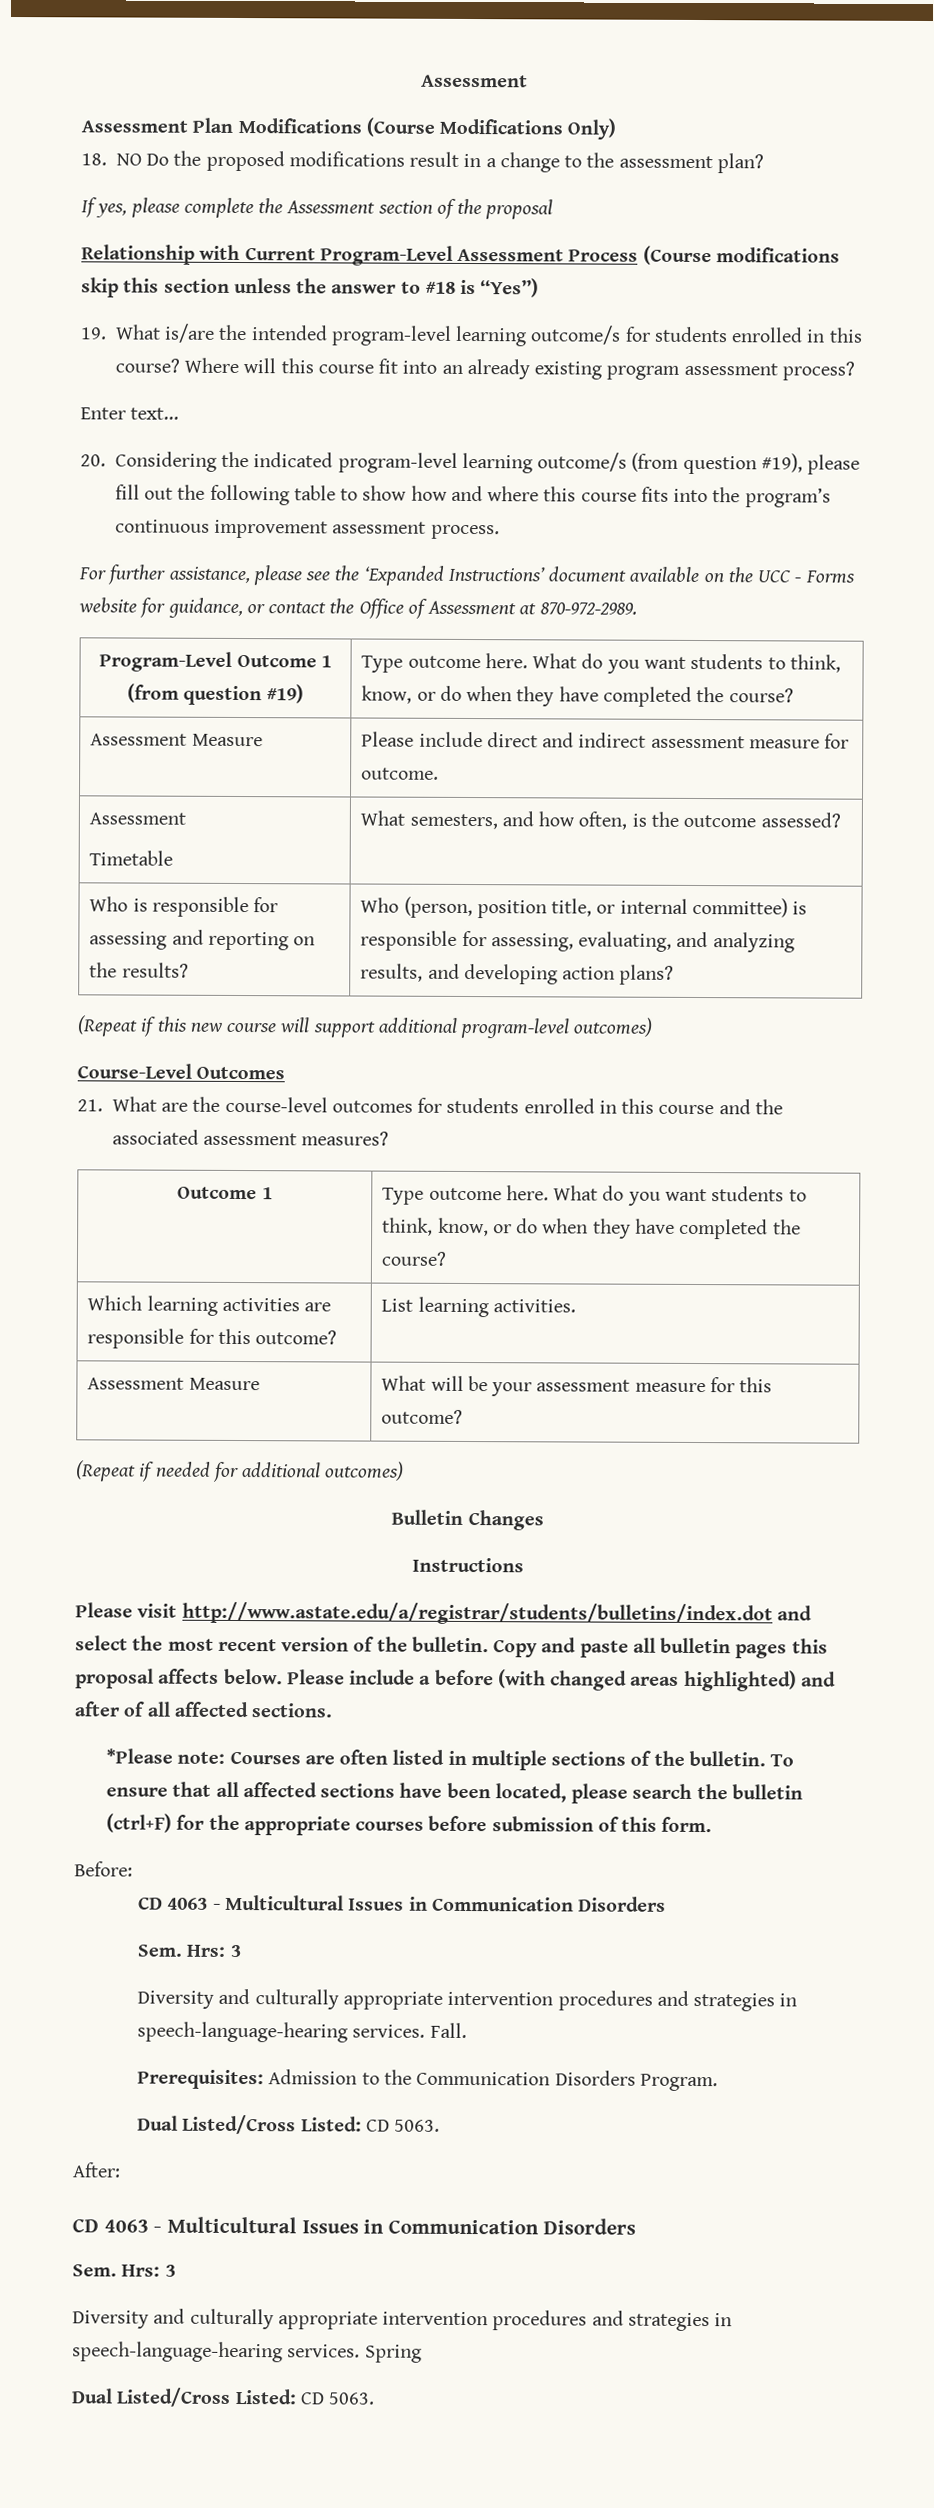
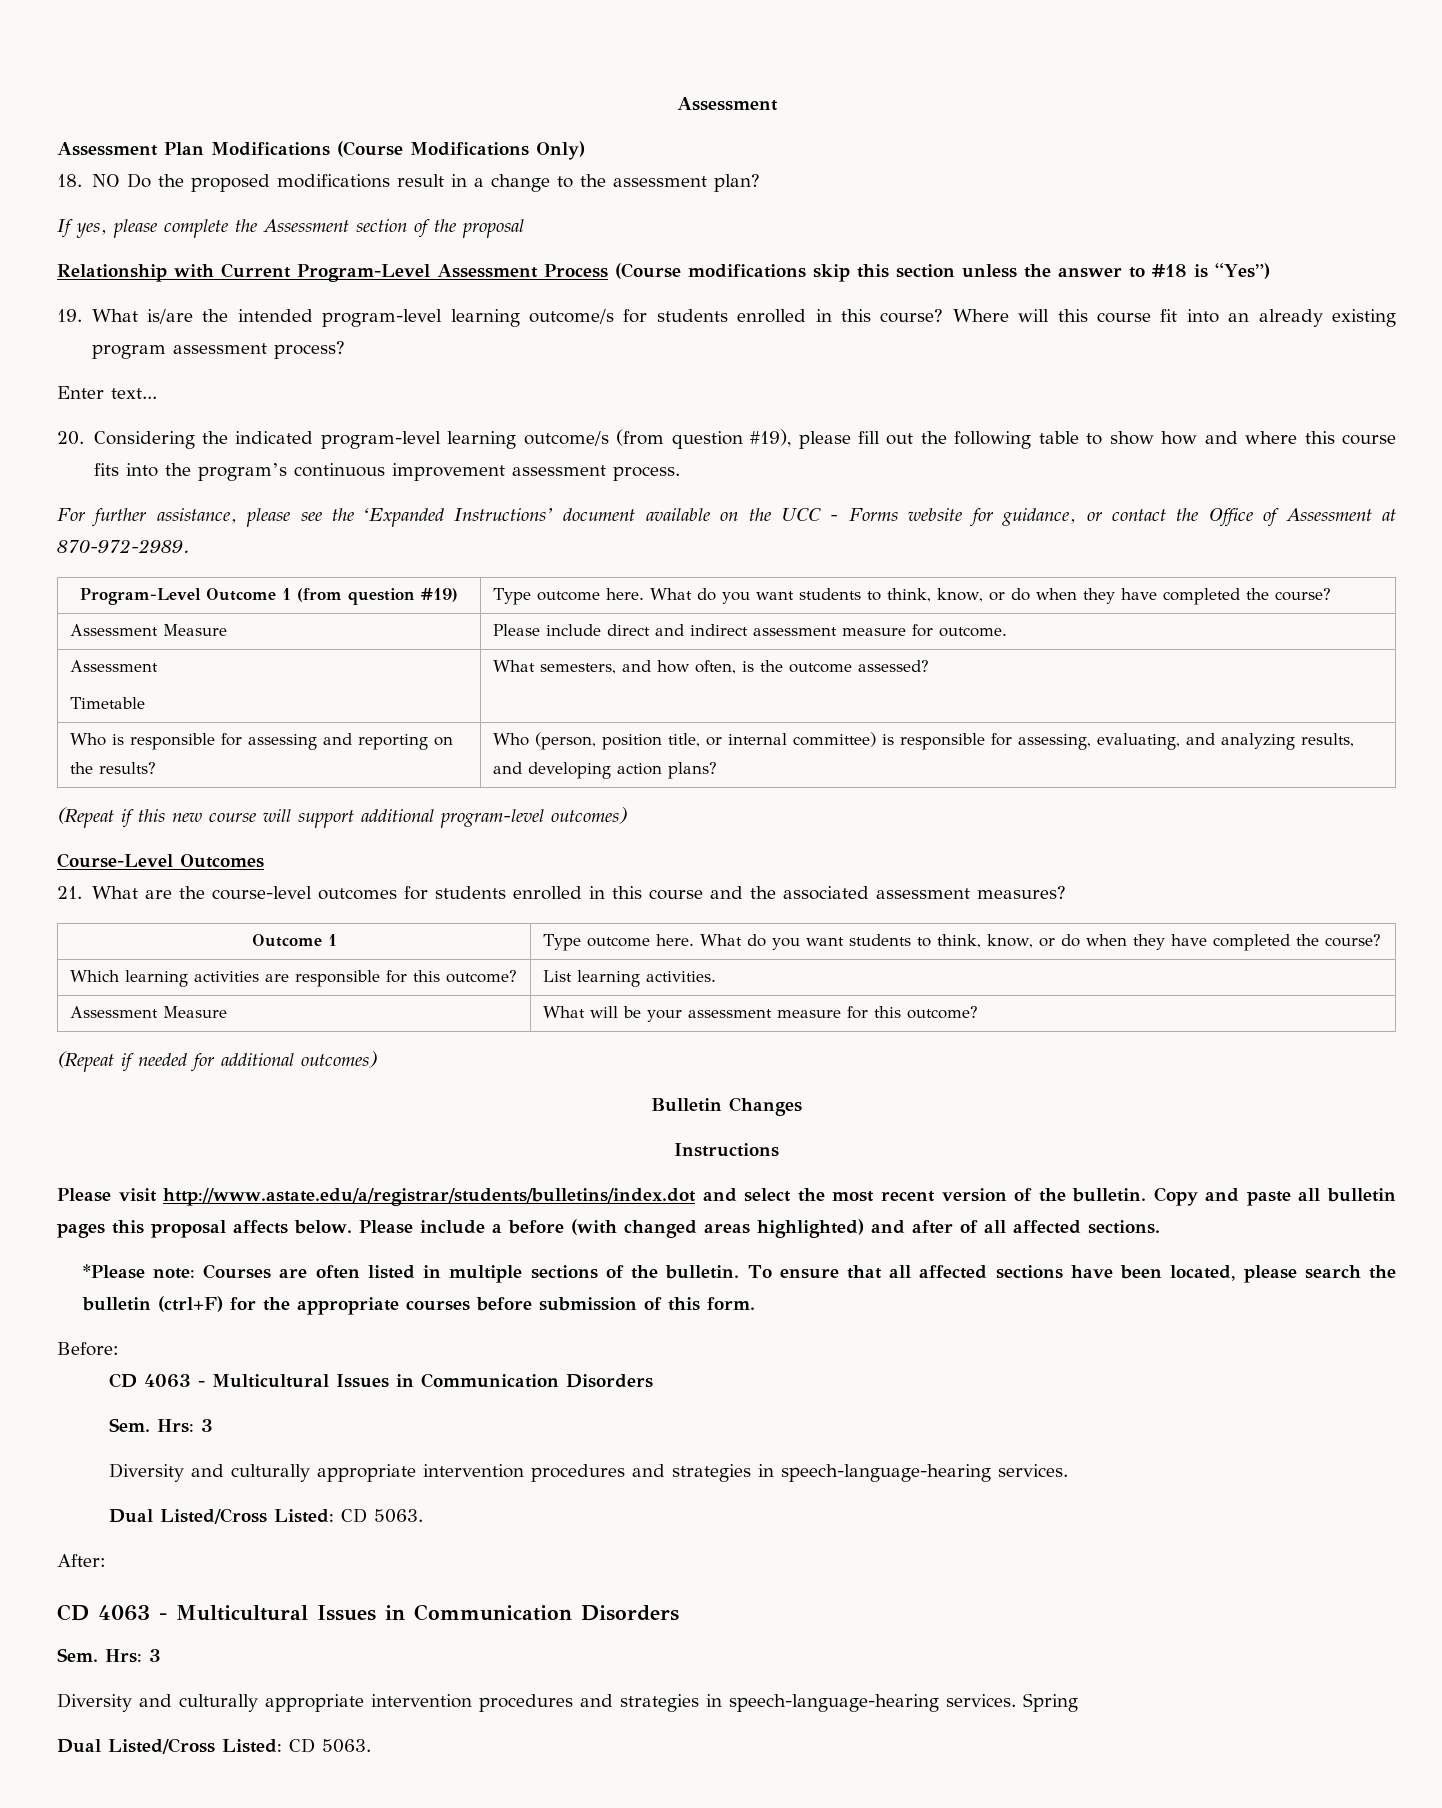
- Fall.
- Prerequisites: Admission to the Communication Disorders Program.

